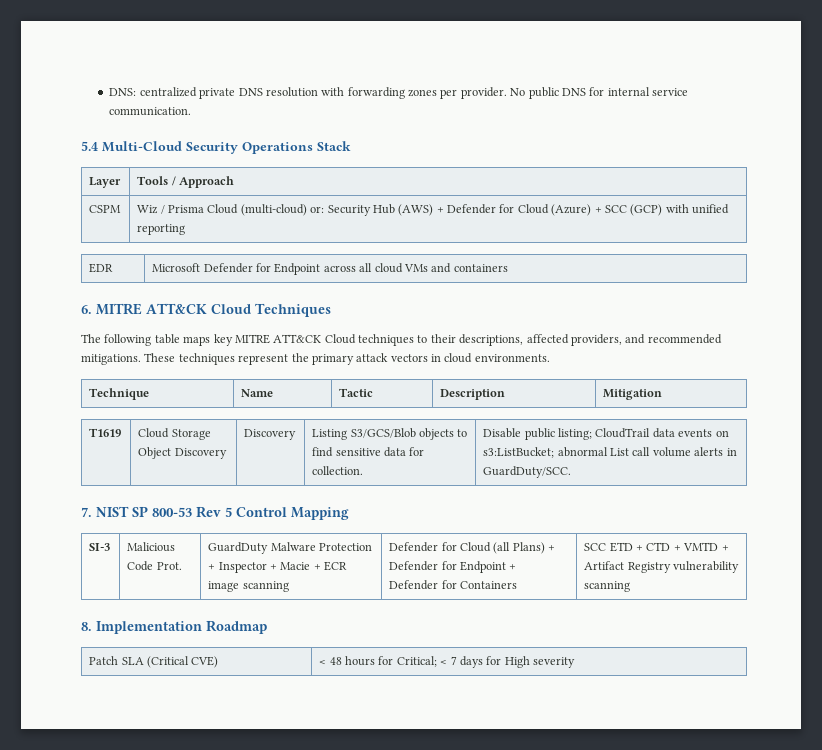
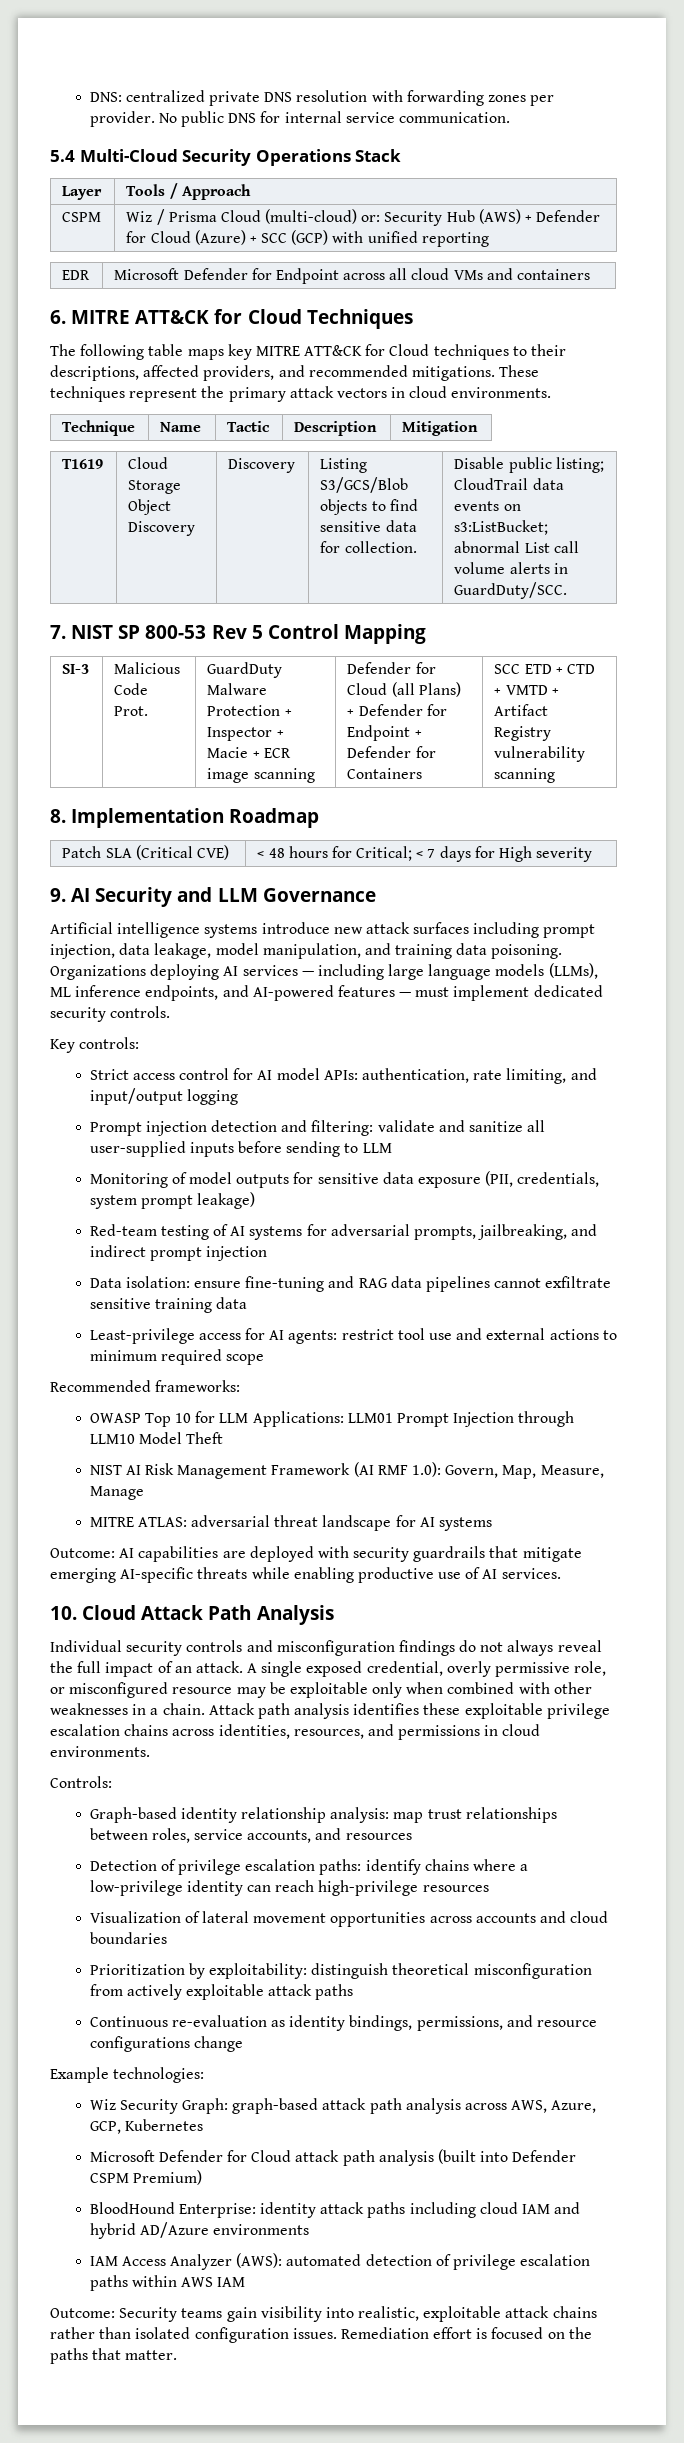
- 6. MITRE ATT&CK Cloud Techniques
+ 6. MITRE ATT&CK for Cloud Techniques
- The following table maps key MITRE ATT&CK Cloud techniques to their descriptions, affected providers, and recommended mitigations.
+ The following table maps key MITRE ATT&CK for Cloud techniques to their descriptions, affected providers, and recommended mitigations.
+ 9. AI Security and LLM Governance
+ Artificial intelligence systems introduce new attack surfaces including prompt injection, data leakage, model manipulation, and training data poisoning. Organizations deploying AI services — including large language models (LLMs), ML inference endpoints, and AI-powered features — must implement dedicated security controls.
+ Key controls:
+ Strict access control for AI model APIs: authentication, rate limiting, and input/output logging
+ Prompt injection detection and filtering: validate and sanitize all user-supplied inputs before sending to LLM
+ Monitoring of model outputs for sensitive data exposure (PII, credentials, system prompt leakage)
+ Red-team testing of AI systems for adversarial prompts, jailbreaking, and indirect prompt injection
+ Data isolation: ensure fine-tuning and RAG data pipelines cannot exfiltrate sensitive training data
+ Least-privilege access for AI agents: restrict tool use and external actions to minimum required scope
+ Recommended frameworks:
+ OWASP Top 10 for LLM Applications: LLM01 Prompt Injection through LLM10 Model Theft
+ NIST AI Risk Management Framework (AI RMF 1.0): Govern, Map, Measure, Manage
+ MITRE ATLAS: adversarial threat landscape for AI systems
+ Outcome: AI capabilities are deployed with security guardrails that mitigate emerging AI-specific threats while enabling productive use of AI services.
+ 10. Cloud Attack Path Analysis
+ Individual security controls and misconfiguration findings do not always reveal the full impact of an attack. A single exposed credential, overly permissive role, or misconfigured resource may be exploitable only when combined with other weaknesses in a chain. Attack path analysis identifies these exploitable privilege escalation chains across identities, resources, and permissions in cloud environments.
+ Controls:
+ Graph-based identity relationship analysis: map trust relationships between roles, service accounts, and resources
+ Detection of privilege escalation paths: identify chains where a low-privilege identity can reach high-privilege resources
+ Visualization of lateral movement opportunities across accounts and cloud boundaries
+ Prioritization by exploitability: distinguish theoretical misconfiguration from actively exploitable attack paths
+ Continuous re-evaluation as identity bindings, permissions, and resource configurations change
+ Example technologies:
+ Wiz Security Graph: graph-based attack path analysis across AWS, Azure, GCP, Kubernetes
+ Microsoft Defender for Cloud attack path analysis (built into Defender CSPM Premium)
+ BloodHound Enterprise: identity attack paths including cloud IAM and hybrid AD/Azure environments
+ IAM Access Analyzer (AWS): automated detection of privilege escalation paths within AWS IAM
+ Outcome: Security teams gain visibility into realistic, exploitable attack chains rather than isolated configuration issues. Remediation effort is focused on the paths that matter.

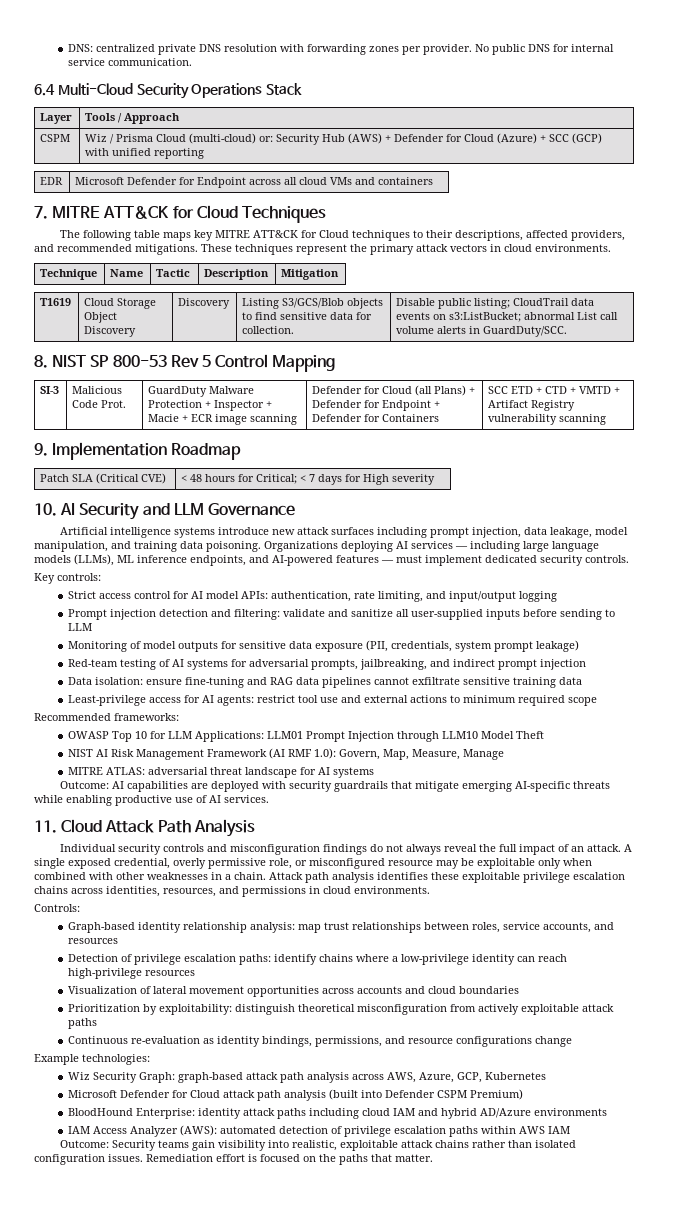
- 5.4 Multi-Cloud Security Operations Stack
+ 6.4 Multi-Cloud Security Operations Stack
- 6. MITRE ATT&CK for Cloud Techniques
+ 7. MITRE ATT&CK for Cloud Techniques
- 7. NIST SP 800-53 Rev 5 Control Mapping
+ 8. NIST SP 800-53 Rev 5 Control Mapping
- 8. Implementation Roadmap
+ 9. Implementation Roadmap
- 9. AI Security and LLM Governance
+ 10. AI Security and LLM Governance
- 10. Cloud Attack Path Analysis
+ 11. Cloud Attack Path Analysis

